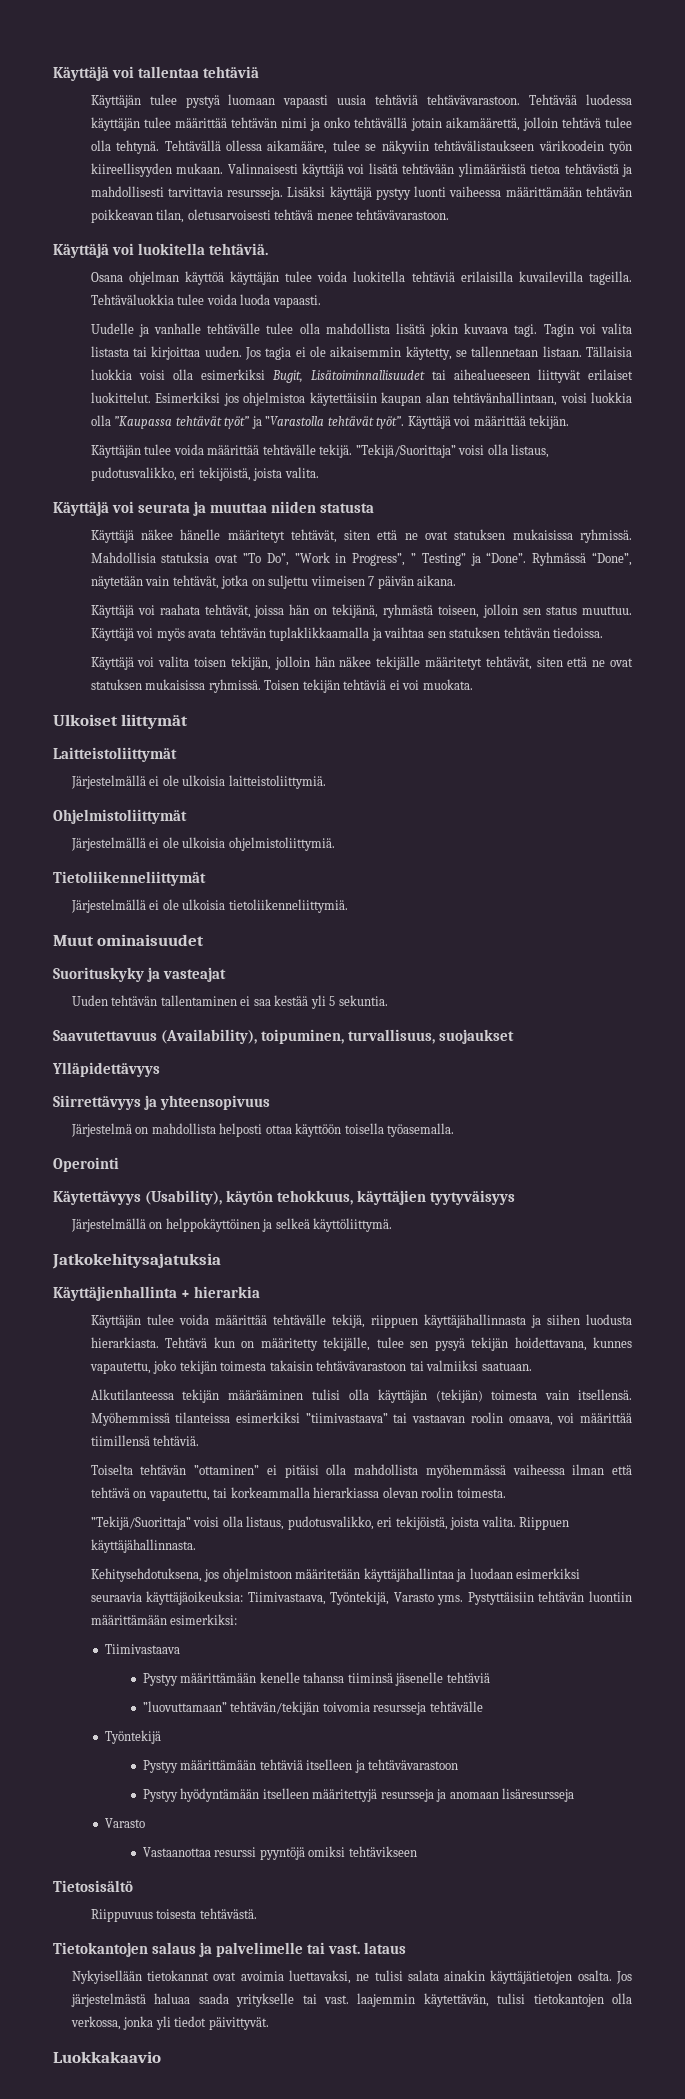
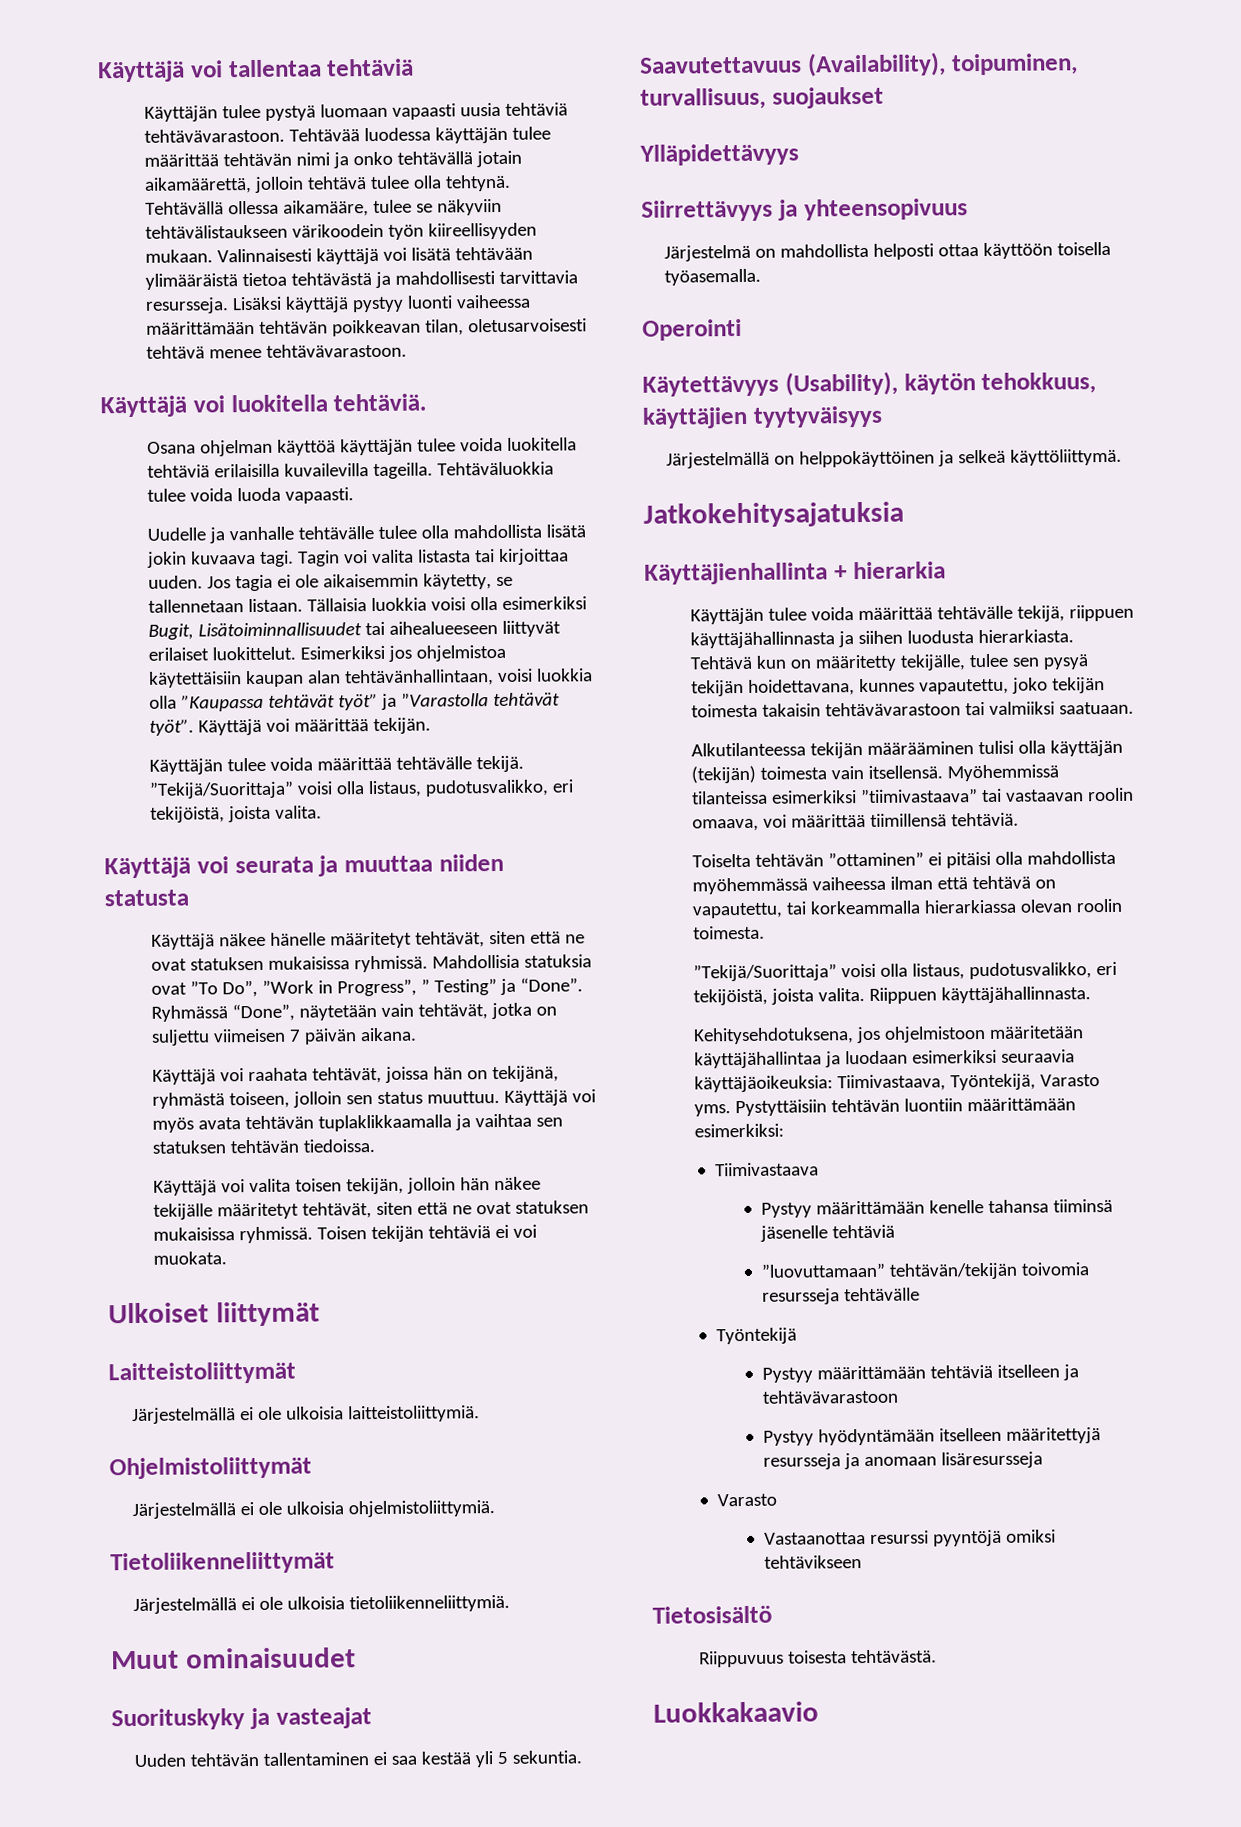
- Tietokantojen salaus ja palvelimelle tai vast. lataus
- Nykyisellään tietokannat ovat avoimia luettavaksi, ne tulisi salata ainakin käyttäjätietojen osalta. Jos järjestelmästä haluaa saada yritykselle tai vast. laajemmin käytettävän, tulisi tietokantojen olla verkossa, jonka yli tiedot päivittyvät.

